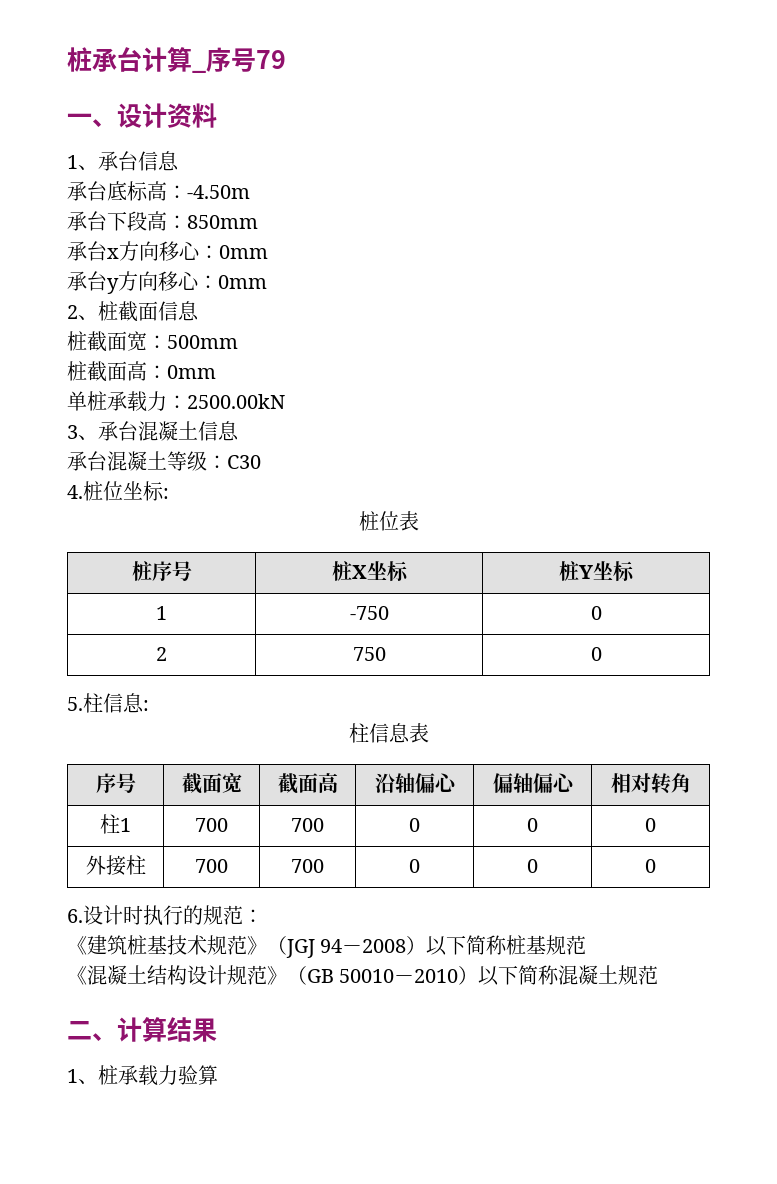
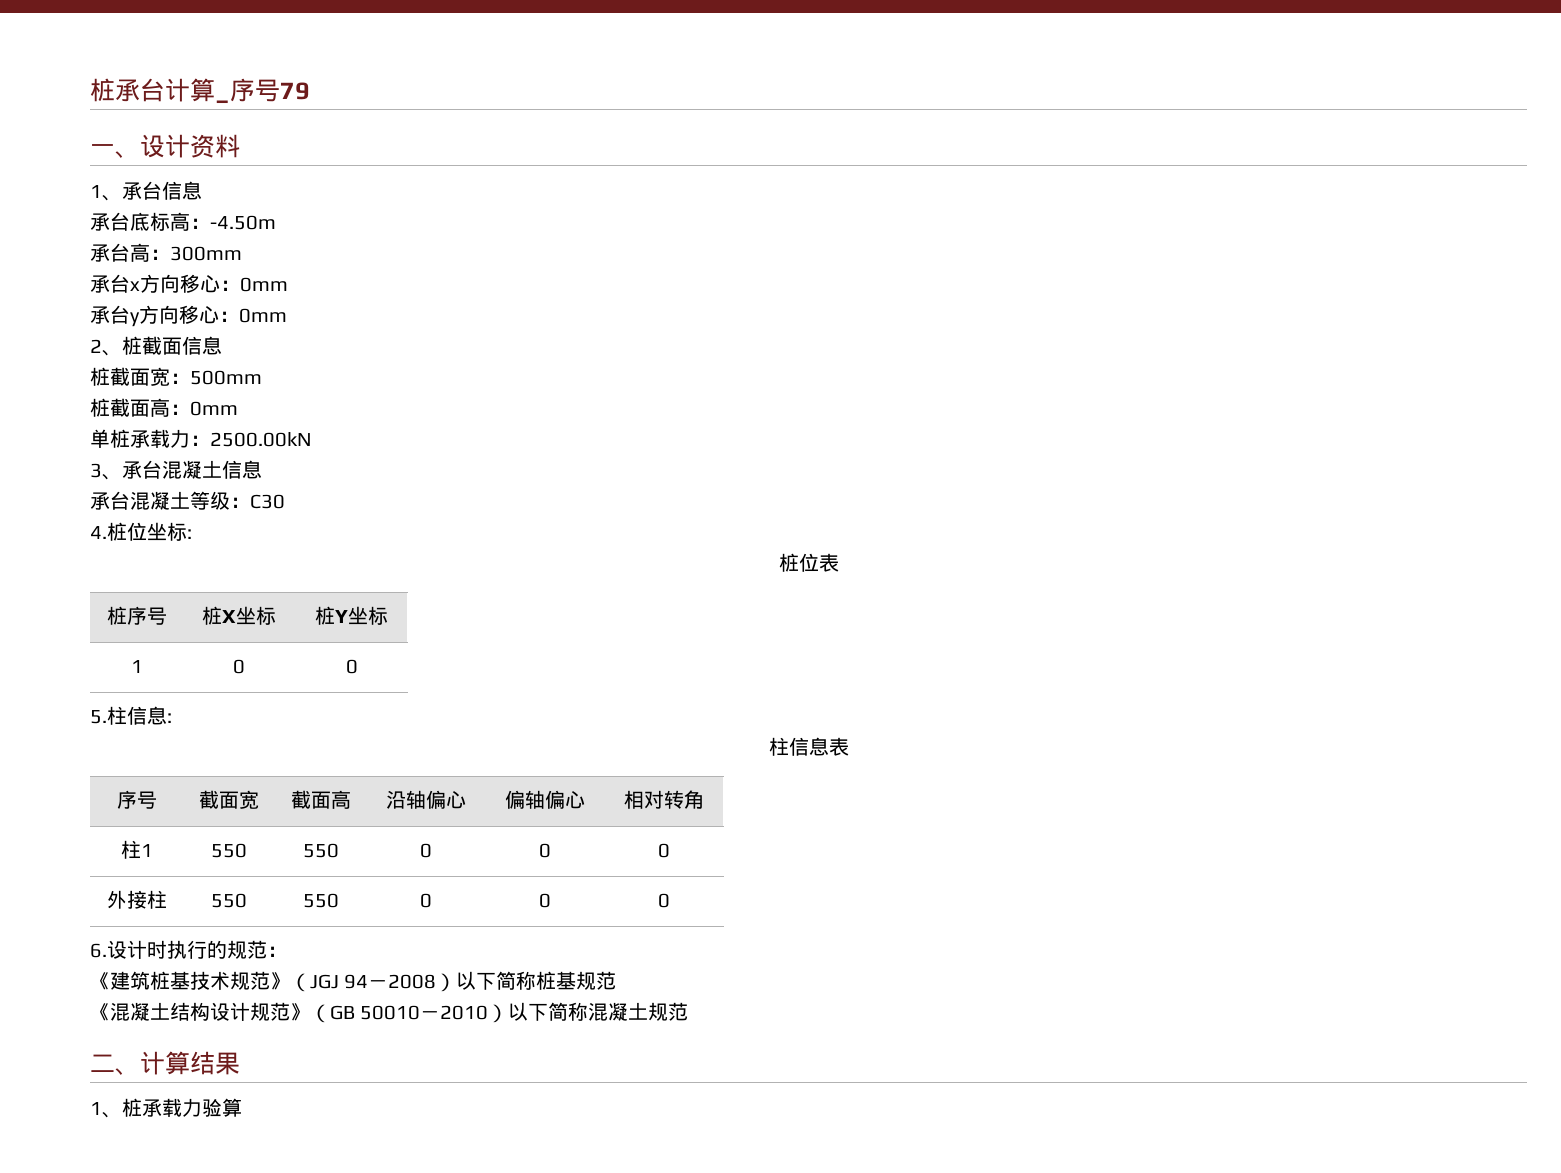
- 承台下段高：850mm
+ 承台高：300mm
- 1 | -750 | 0
- 2 | 750 | 0
+ 1 | 0 | 0
- 柱1 | 700 | 700 | 0 | 0 | 0
+ 柱1 | 550 | 550 | 0 | 0 | 0
- 外接柱 | 700 | 700 | 0 | 0 | 0
+ 外接柱 | 550 | 550 | 0 | 0 | 0

